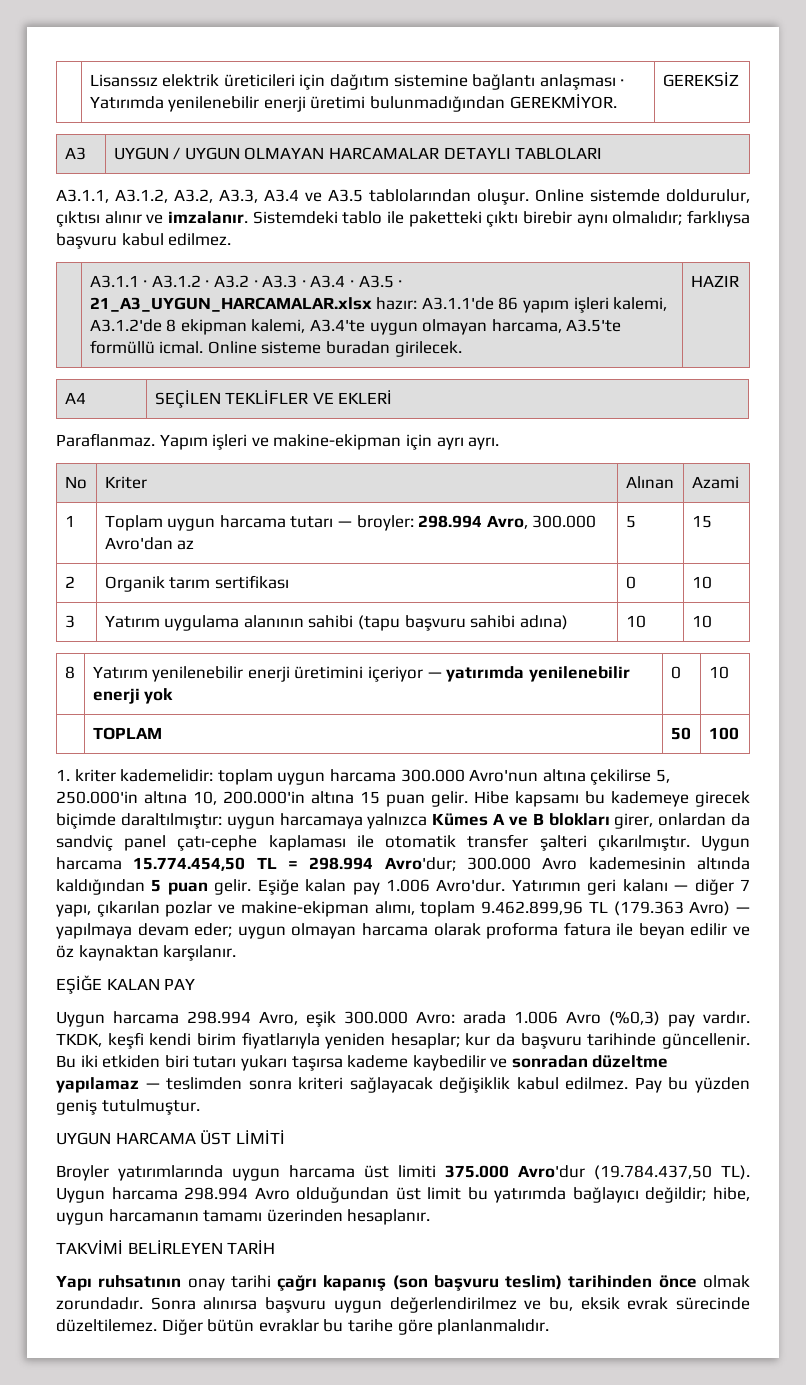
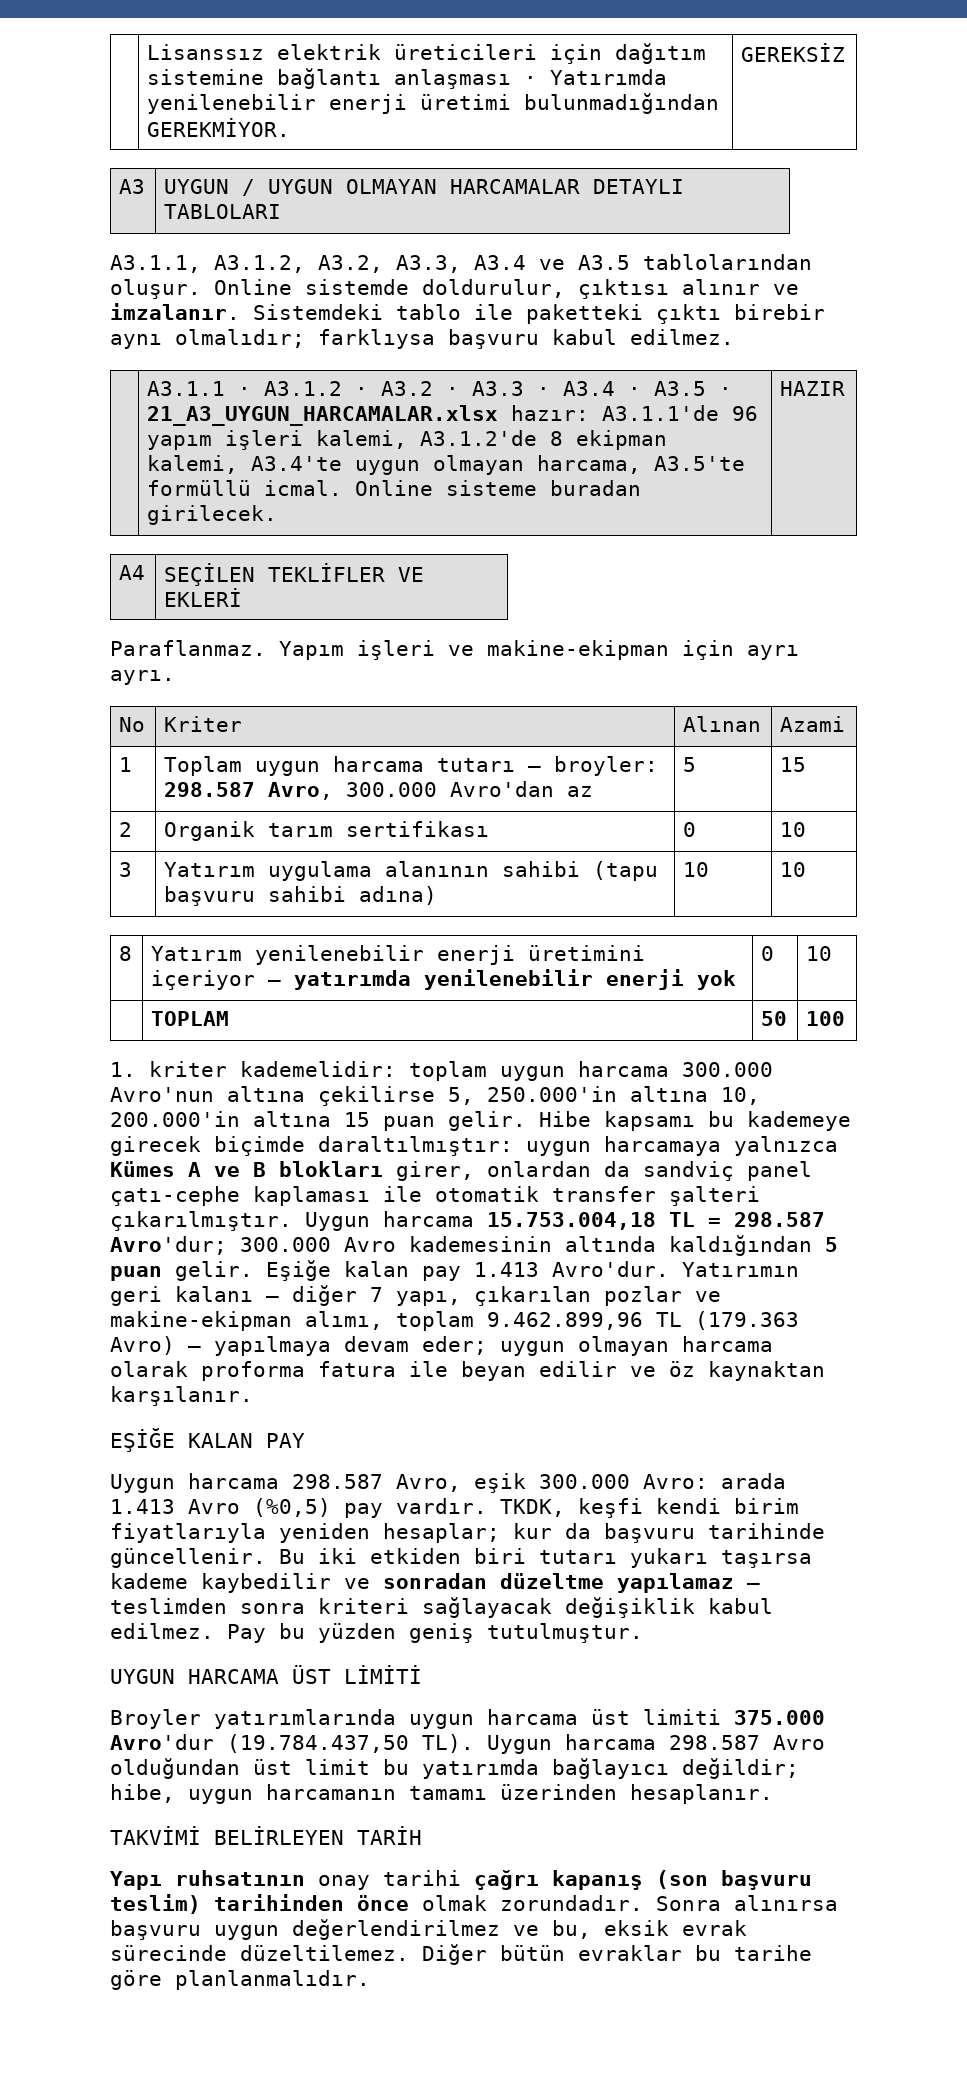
- | A3.1.1 · A3.1.2 · A3.2 · A3.3 · A3.4 · A3.5 · 21_A3_UYGUN_HARCAMALAR.xlsx hazır: A3.1.1'de 86 yapım işleri kalemi, A3.1.2'de 8 ekipman kalemi, A3.4'te uygun olmayan harcama, A3.5'te formüllü icmal. Online sisteme buradan girilecek. | HAZIR
+ | A3.1.1 · A3.1.2 · A3.2 · A3.3 · A3.4 · A3.5 · 21_A3_UYGUN_HARCAMALAR.xlsx hazır: A3.1.1'de 96 yapım işleri kalemi, A3.1.2'de 8 ekipman kalemi, A3.4'te uygun olmayan harcama, A3.5'te formüllü icmal. Online sisteme buradan girilecek. | HAZIR
- 1 | Toplam uygun harcama tutarı — broyler: 298.994 Avro, 300.000 Avro'dan az | 5 | 15
+ 1 | Toplam uygun harcama tutarı — broyler: 298.587 Avro, 300.000 Avro'dan az | 5 | 15
- Uygun harcama 15.774.454,50 TL = 298.994 Avro'dur; 300.000 Avro kademesinin altında kaldığından 5 puan gelir.
+ Uygun harcama 15.753.004,18 TL = 298.587 Avro'dur; 300.000 Avro kademesinin altında kaldığından 5 puan gelir.
- Eşiğe kalan pay 1.006 Avro'dur.
+ Eşiğe kalan pay 1.413 Avro'dur.
- Uygun harcama 298.994 Avro, eşik 300.000 Avro: arada 1.006 Avro (%0,3) pay vardır.
+ Uygun harcama 298.587 Avro, eşik 300.000 Avro: arada 1.413 Avro (%0,5) pay vardır.
- Broyler yatırımlarında uygun harcama üst limiti 375.000 Avro'dur (19.784.437,50 TL). Uygun harcama 298.994 Avro olduğundan üst limit bu yatırımda bağlayıcı değildir; hibe, uygun harcamanın tamamı üzerinden hesaplanır.
+ Broyler yatırımlarında uygun harcama üst limiti 375.000 Avro'dur (19.784.437,50 TL). Uygun harcama 298.587 Avro olduğundan üst limit bu yatırımda bağlayıcı değildir; hibe, uygun harcamanın tamamı üzerinden hesaplanır.

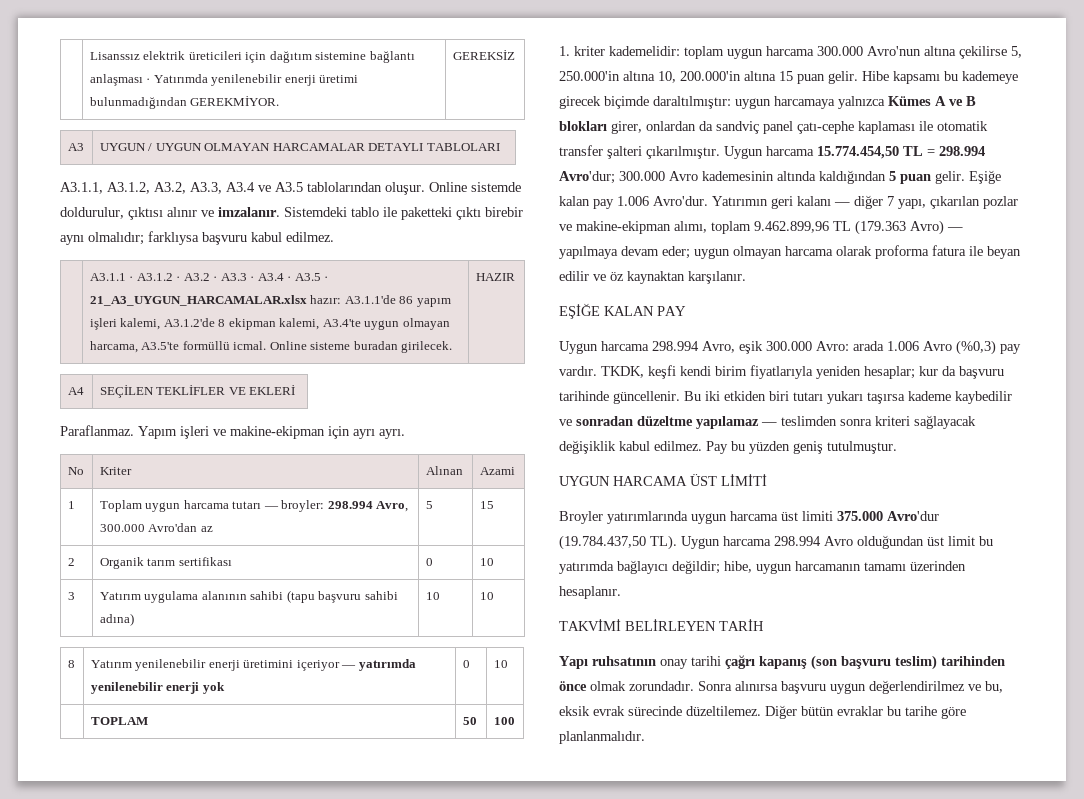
- | A3.1.1 · A3.1.2 · A3.2 · A3.3 · A3.4 · A3.5 · 21_A3_UYGUN_HARCAMALAR.xlsx hazır: A3.1.1'de 96 yapım işleri kalemi, A3.1.2'de 8 ekipman kalemi, A3.4'te uygun olmayan harcama, A3.5'te formüllü icmal. Online sisteme buradan girilecek. | HAZIR
+ | A3.1.1 · A3.1.2 · A3.2 · A3.3 · A3.4 · A3.5 · 21_A3_UYGUN_HARCAMALAR.xlsx hazır: A3.1.1'de 86 yapım işleri kalemi, A3.1.2'de 8 ekipman kalemi, A3.4'te uygun olmayan harcama, A3.5'te formüllü icmal. Online sisteme buradan girilecek. | HAZIR
- 1 | Toplam uygun harcama tutarı — broyler: 298.587 Avro, 300.000 Avro'dan az | 5 | 15
+ 1 | Toplam uygun harcama tutarı — broyler: 298.994 Avro, 300.000 Avro'dan az | 5 | 15
- Uygun harcama 15.753.004,18 TL = 298.587 Avro'dur; 300.000 Avro kademesinin altında kaldığından 5 puan gelir.
+ Uygun harcama 15.774.454,50 TL = 298.994 Avro'dur; 300.000 Avro kademesinin altında kaldığından 5 puan gelir.
- Eşiğe kalan pay 1.413 Avro'dur.
+ Eşiğe kalan pay 1.006 Avro'dur.
- Uygun harcama 298.587 Avro, eşik 300.000 Avro: arada 1.413 Avro (%0,5) pay vardır.
+ Uygun harcama 298.994 Avro, eşik 300.000 Avro: arada 1.006 Avro (%0,3) pay vardır.
- Broyler yatırımlarında uygun harcama üst limiti 375.000 Avro'dur (19.784.437,50 TL). Uygun harcama 298.587 Avro olduğundan üst limit bu yatırımda bağlayıcı değildir; hibe, uygun harcamanın tamamı üzerinden hesaplanır.
+ Broyler yatırımlarında uygun harcama üst limiti 375.000 Avro'dur (19.784.437,50 TL). Uygun harcama 298.994 Avro olduğundan üst limit bu yatırımda bağlayıcı değildir; hibe, uygun harcamanın tamamı üzerinden hesaplanır.

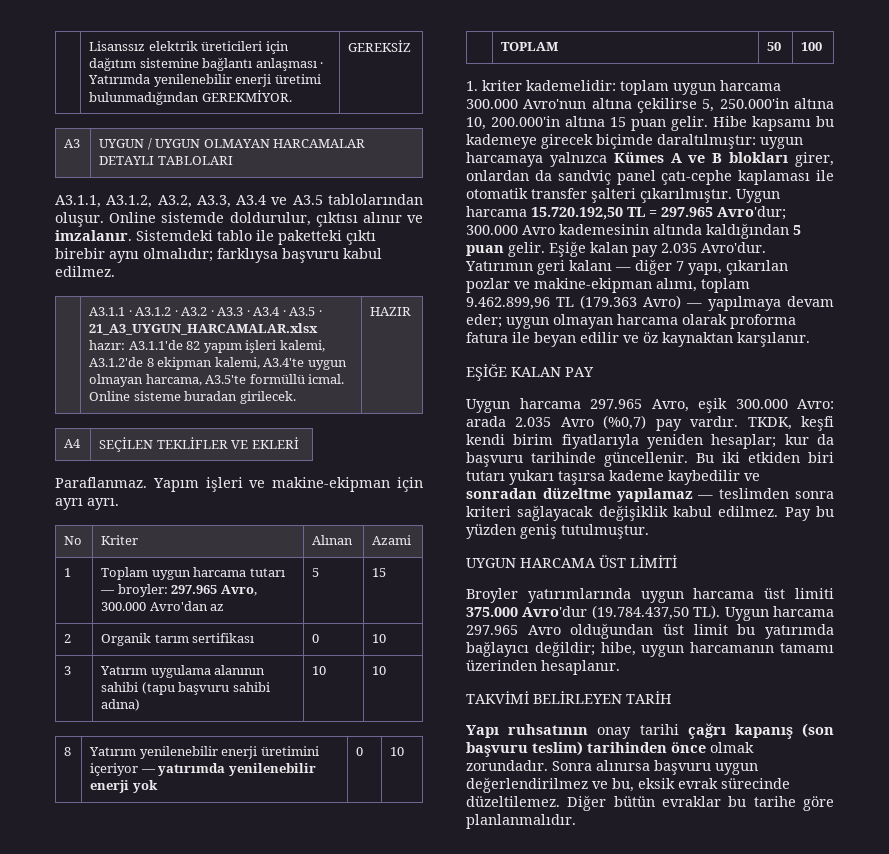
- | A3.1.1 · A3.1.2 · A3.2 · A3.3 · A3.4 · A3.5 · 21_A3_UYGUN_HARCAMALAR.xlsx hazır: A3.1.1'de 86 yapım işleri kalemi, A3.1.2'de 8 ekipman kalemi, A3.4'te uygun olmayan harcama, A3.5'te formüllü icmal. Online sisteme buradan girilecek. | HAZIR
+ | A3.1.1 · A3.1.2 · A3.2 · A3.3 · A3.4 · A3.5 · 21_A3_UYGUN_HARCAMALAR.xlsx hazır: A3.1.1'de 82 yapım işleri kalemi, A3.1.2'de 8 ekipman kalemi, A3.4'te uygun olmayan harcama, A3.5'te formüllü icmal. Online sisteme buradan girilecek. | HAZIR
- 1 | Toplam uygun harcama tutarı — broyler: 298.994 Avro, 300.000 Avro'dan az | 5 | 15
+ 1 | Toplam uygun harcama tutarı — broyler: 297.965 Avro, 300.000 Avro'dan az | 5 | 15
- Uygun harcama 15.774.454,50 TL = 298.994 Avro'dur; 300.000 Avro kademesinin altında kaldığından 5 puan gelir.
+ Uygun harcama 15.720.192,50 TL = 297.965 Avro'dur; 300.000 Avro kademesinin altında kaldığından 5 puan gelir.
- Eşiğe kalan pay 1.006 Avro'dur.
+ Eşiğe kalan pay 2.035 Avro'dur.
- Uygun harcama 298.994 Avro, eşik 300.000 Avro: arada 1.006 Avro (%0,3) pay vardır.
+ Uygun harcama 297.965 Avro, eşik 300.000 Avro: arada 2.035 Avro (%0,7) pay vardır.
- Broyler yatırımlarında uygun harcama üst limiti 375.000 Avro'dur (19.784.437,50 TL). Uygun harcama 298.994 Avro olduğundan üst limit bu yatırımda bağlayıcı değildir; hibe, uygun harcamanın tamamı üzerinden hesaplanır.
+ Broyler yatırımlarında uygun harcama üst limiti 375.000 Avro'dur (19.784.437,50 TL). Uygun harcama 297.965 Avro olduğundan üst limit bu yatırımda bağlayıcı değildir; hibe, uygun harcamanın tamamı üzerinden hesaplanır.

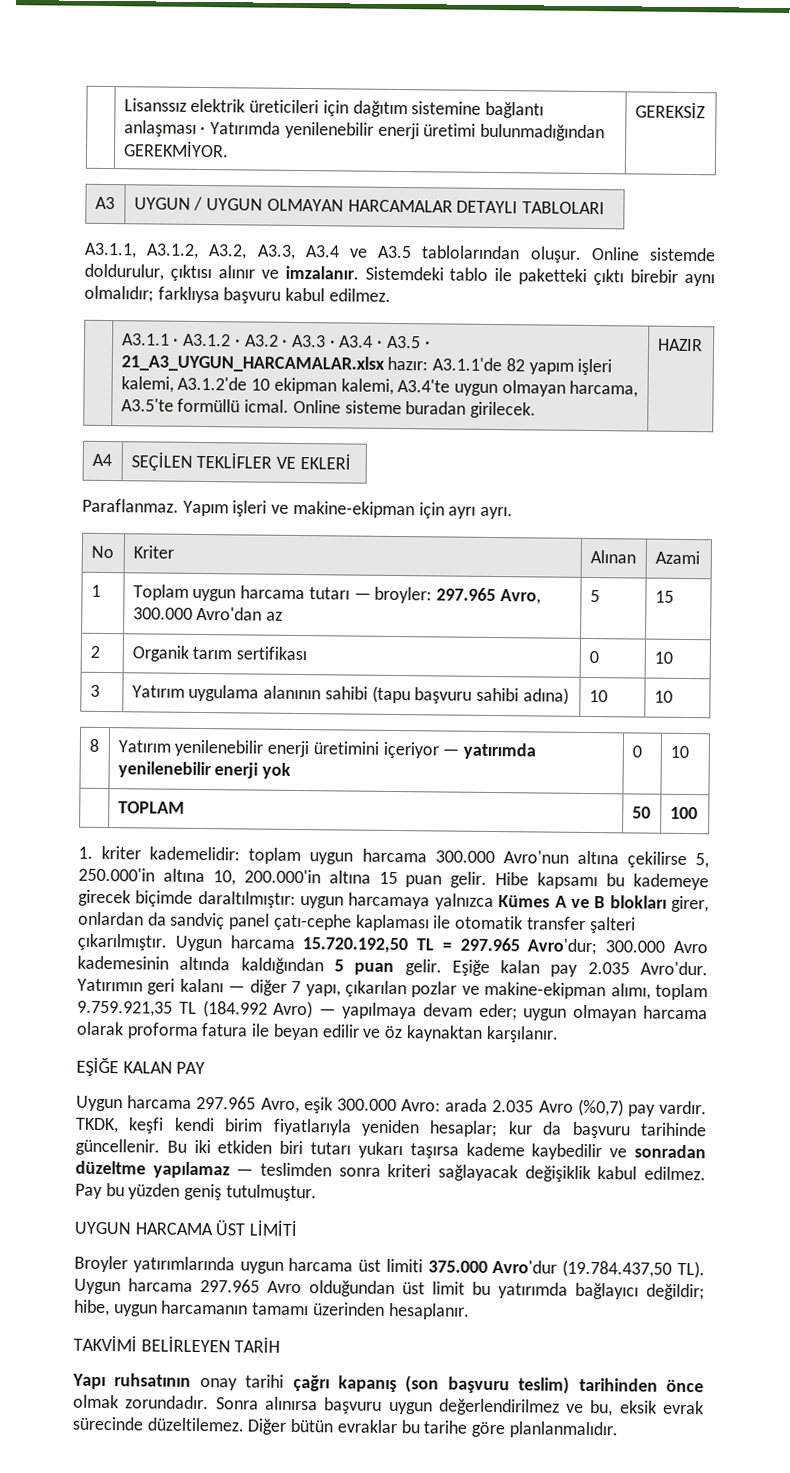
- | A3.1.1 · A3.1.2 · A3.2 · A3.3 · A3.4 · A3.5 · 21_A3_UYGUN_HARCAMALAR.xlsx hazır: A3.1.1'de 82 yapım işleri kalemi, A3.1.2'de 8 ekipman kalemi, A3.4'te uygun olmayan harcama, A3.5'te formüllü icmal. Online sisteme buradan girilecek. | HAZIR
+ | A3.1.1 · A3.1.2 · A3.2 · A3.3 · A3.4 · A3.5 · 21_A3_UYGUN_HARCAMALAR.xlsx hazır: A3.1.1'de 82 yapım işleri kalemi, A3.1.2'de 10 ekipman kalemi, A3.4'te uygun olmayan harcama, A3.5'te formüllü icmal. Online sisteme buradan girilecek. | HAZIR
- Yatırımın geri kalanı — diğer 7 yapı, çıkarılan pozlar ve makine-ekipman alımı, toplam 9.462.899,96 TL (179.363 Avro) — yapılmaya devam eder; uygun olmayan harcama olarak proforma fatura ile beyan edilir ve öz kaynaktan karşılanır.
+ Yatırımın geri kalanı — diğer 7 yapı, çıkarılan pozlar ve makine-ekipman alımı, toplam 9.759.921,35 TL (184.992 Avro) — yapılmaya devam eder; uygun olmayan harcama olarak proforma fatura ile beyan edilir ve öz kaynaktan karşılanır.

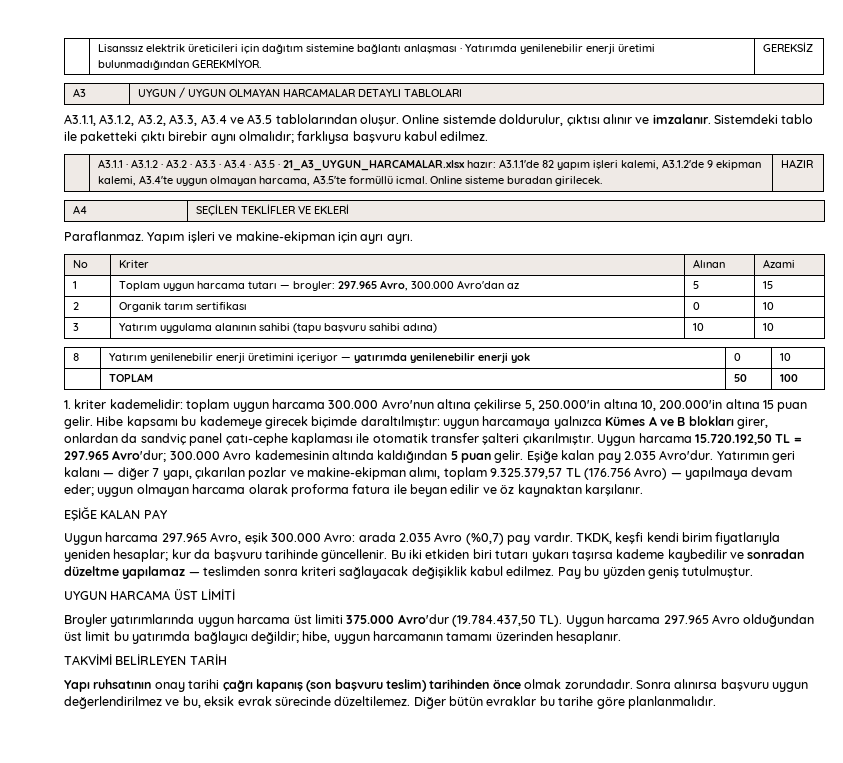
- | A3.1.1 · A3.1.2 · A3.2 · A3.3 · A3.4 · A3.5 · 21_A3_UYGUN_HARCAMALAR.xlsx hazır: A3.1.1'de 82 yapım işleri kalemi, A3.1.2'de 10 ekipman kalemi, A3.4'te uygun olmayan harcama, A3.5'te formüllü icmal. Online sisteme buradan girilecek. | HAZIR
+ | A3.1.1 · A3.1.2 · A3.2 · A3.3 · A3.4 · A3.5 · 21_A3_UYGUN_HARCAMALAR.xlsx hazır: A3.1.1'de 82 yapım işleri kalemi, A3.1.2'de 9 ekipman kalemi, A3.4'te uygun olmayan harcama, A3.5'te formüllü icmal. Online sisteme buradan girilecek. | HAZIR
- Yatırımın geri kalanı — diğer 7 yapı, çıkarılan pozlar ve makine-ekipman alımı, toplam 9.759.921,35 TL (184.992 Avro) — yapılmaya devam eder; uygun olmayan harcama olarak proforma fatura ile beyan edilir ve öz kaynaktan karşılanır.
+ Yatırımın geri kalanı — diğer 7 yapı, çıkarılan pozlar ve makine-ekipman alımı, toplam 9.325.379,57 TL (176.756 Avro) — yapılmaya devam eder; uygun olmayan harcama olarak proforma fatura ile beyan edilir ve öz kaynaktan karşılanır.

